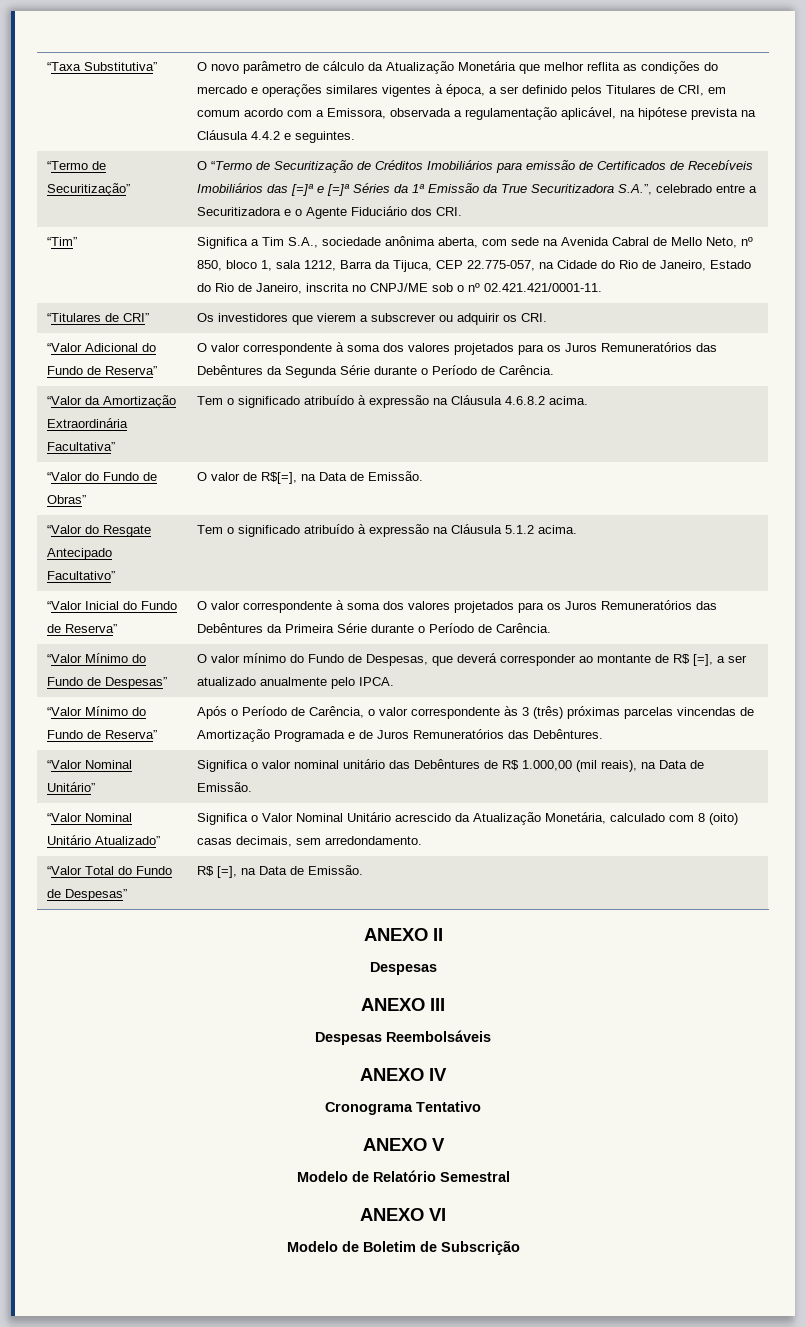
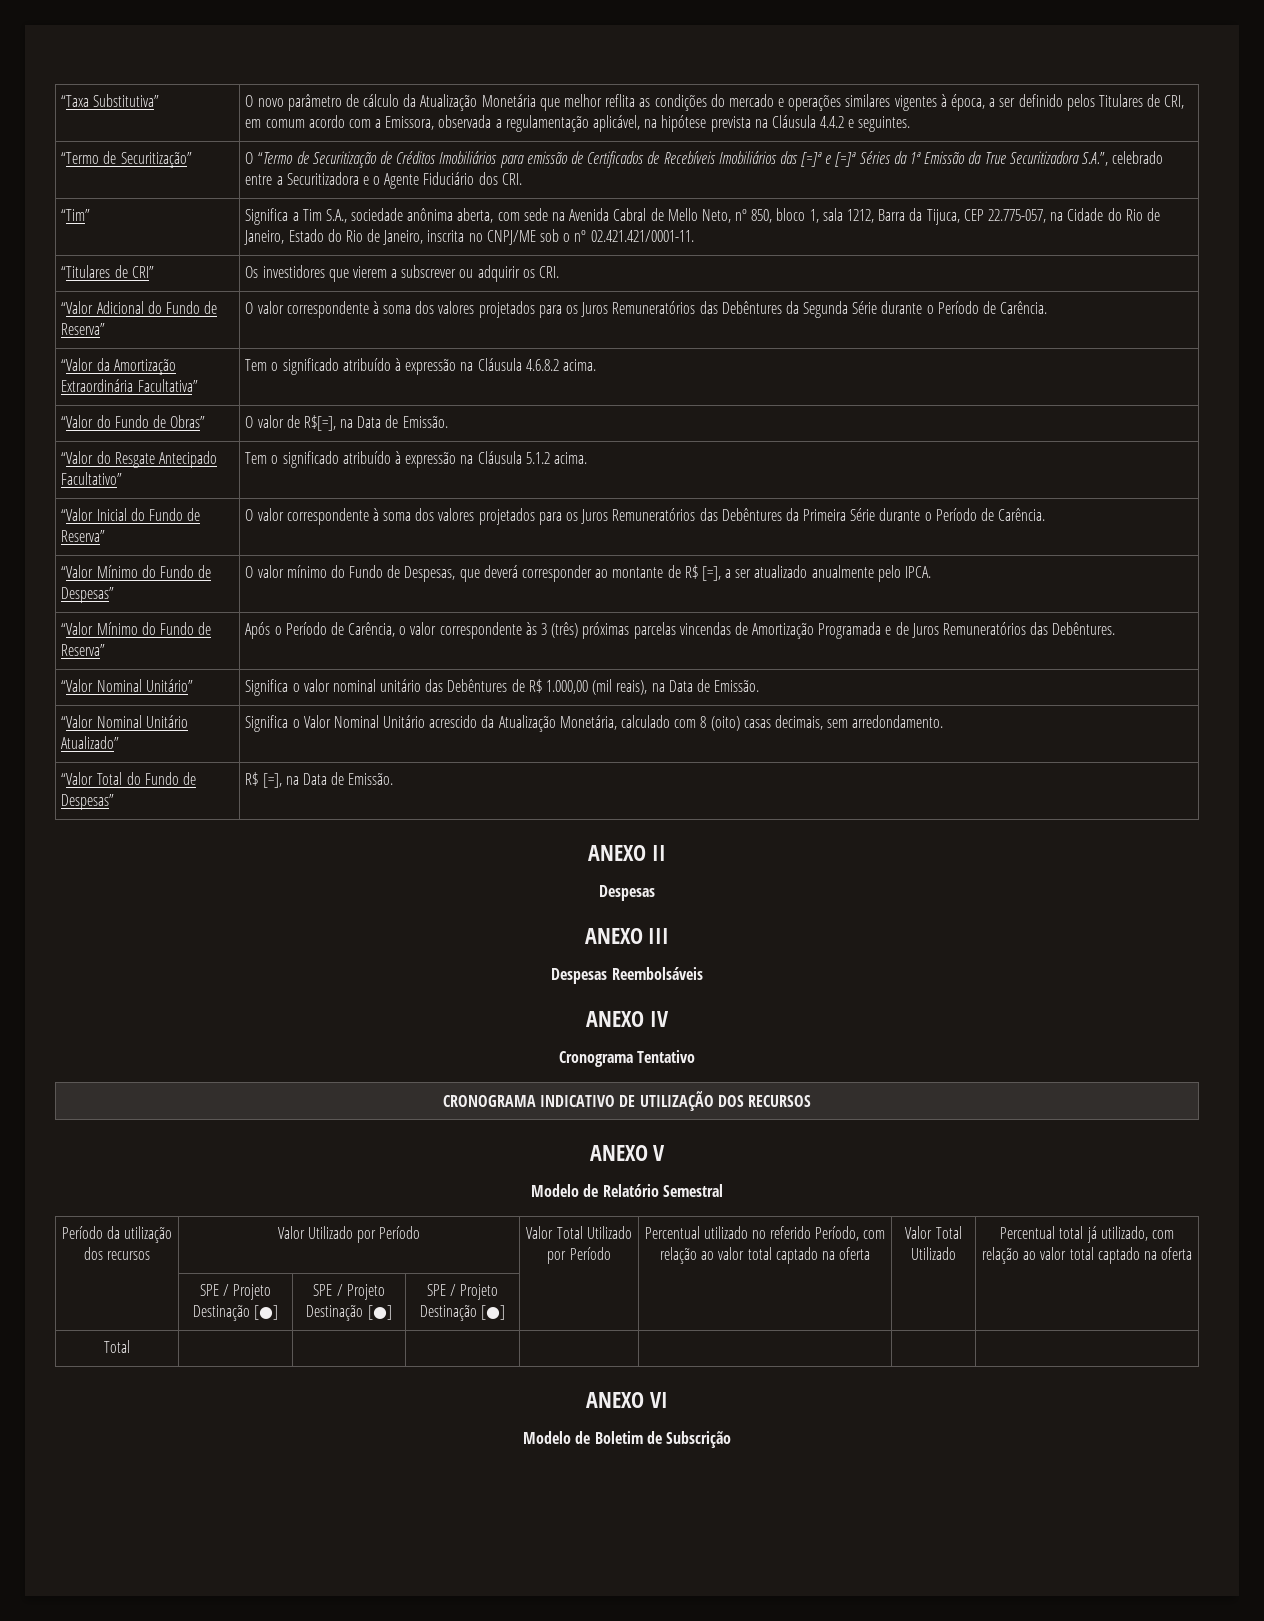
+ CRONOGRAMA INDICATIVO DE UTILIZAÇÃO DOS RECURSOS
+ Período da utilização dos recursos | Valor Utilizado por Período | Valor Total Utilizado por Período | Percentual utilizado no referido Período, com relação ao valor total captado na oferta | Valor Total Utilizado | Percentual total já utilizado, com relação ao valor total captado na oferta
+ | SPE / Projeto Destinação [●] | SPE / Projeto Destinação [●] | SPE / Projeto Destinação [●] | | | |
+ Total | | | | | | |

